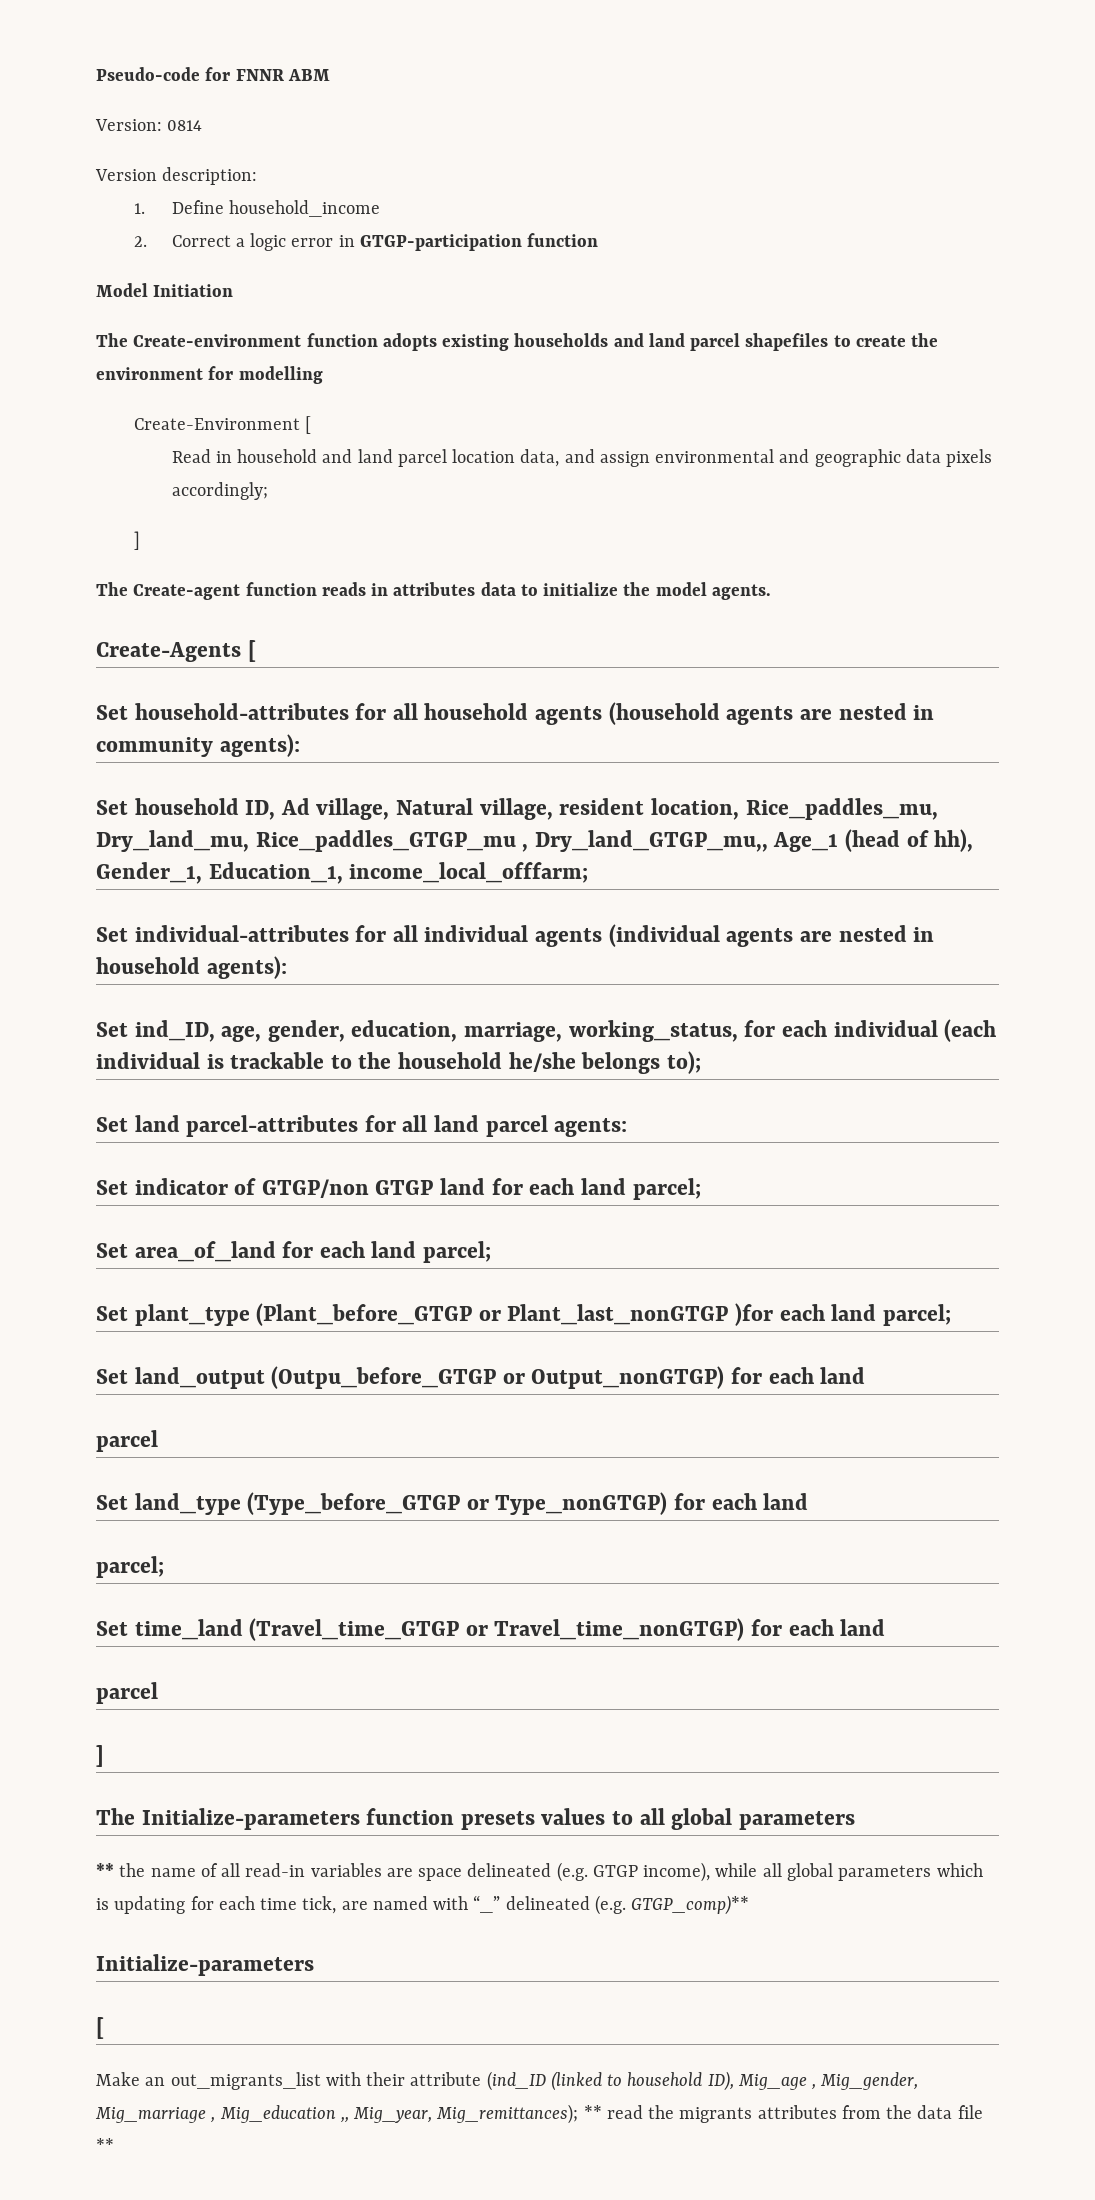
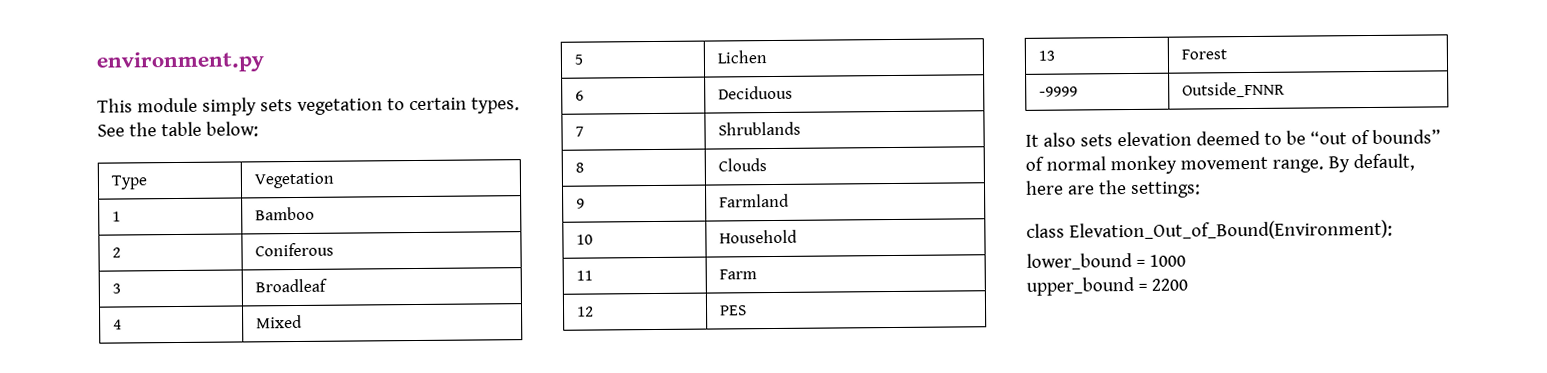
- Pseudo-code for FNNR ABM
- Version: 0814
- Version description:
- 1. Define household_income
- 2. Correct a logic error in GTGP-participation function
- Model Initiation
- The Create-environment function adopts existing households and land parcel shapefiles to create the environment for modelling
- Create-Environment [
- Read in household and land parcel location data, and assign environmental and geographic data pixels accordingly;
- ]
- The Create-agent function reads in attributes data to initialize the model agents.
- Create-Agents [
- Set household-attributes for all household agents (household agents are nested in community agents):
- Set household ID, Ad village, Natural village, resident location, Rice_paddles_mu, Dry_land_mu, Rice_paddles_GTGP_mu , Dry_land_GTGP_mu,, Age_1 (head of hh), Gender_1, Education_1, income_local_offfarm;
- Set individual-attributes for all individual agents (individual agents are nested in household agents):
- Set ind_ID, age, gender, education, marriage, working_status, for each individual (each individual is trackable to the household he/she belongs to);
- Set land parcel-attributes for all land parcel agents:
- Set indicator of GTGP/non GTGP land for each land parcel;
- Set area_of_land for each land parcel;
- Set plant_type (Plant_before_GTGP or Plant_last_nonGTGP )for each land parcel;
- Set land_output (Outpu_before_GTGP or Output_nonGTGP) for each land
- parcel
- Set land_type (Type_before_GTGP or Type_nonGTGP) for each land
- parcel;
- Set time_land (Travel_time_GTGP or Travel_time_nonGTGP) for each land
- parcel
- ]
- The Initialize-parameters function presets values to all global parameters
- ** the name of all read-in variables are space delineated (e.g. GTGP income), while all global parameters which is updating for each time tick, are named with “_” delineated (e.g. GTGP_comp)**
- Initialize-parameters
- [
- Make an out_migrants_list with their attribute (ind_ID (linked to household ID), Mig_age , Mig_gender, Mig_marriage , Mig_education ,, Mig_year, Mig_remittances); ** read the migrants attributes from the data file **
+ environment.py
+ This module simply sets vegetation to certain types. See the table below:
+ Type | Vegetation
+ 1 | Bamboo
+ 2 | Coniferous
+ 3 | Broadleaf
+ 4 | Mixed
+ 5 | Lichen
+ 6 | Deciduous
+ 7 | Shrublands
+ 8 | Clouds
+ 9 | Farmland
+ 10 | Household
+ 11 | Farm
+ 12 | PES
+ 13 | Forest
+ -9999 | Outside_FNNR
+ It also sets elevation deemed to be “out of bounds” of normal monkey movement range. By default, here are the settings:
+ class Elevation_Out_of_Bound(Environment):
+ lower_bound = 1000
+ upper_bound = 2200

